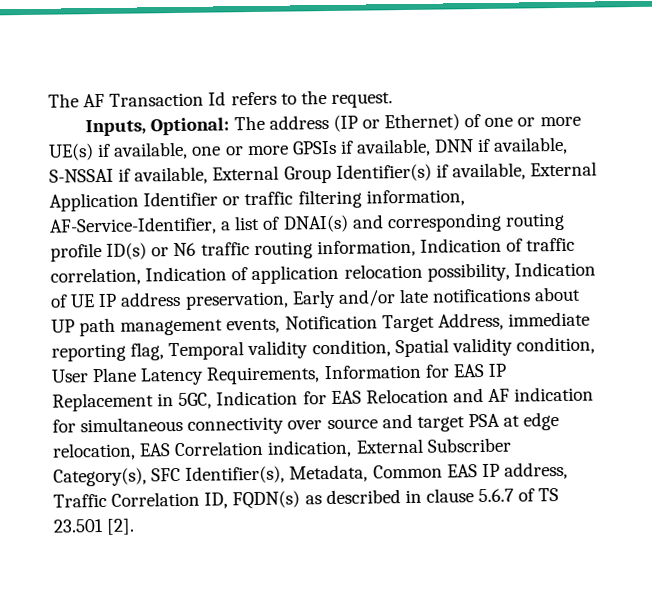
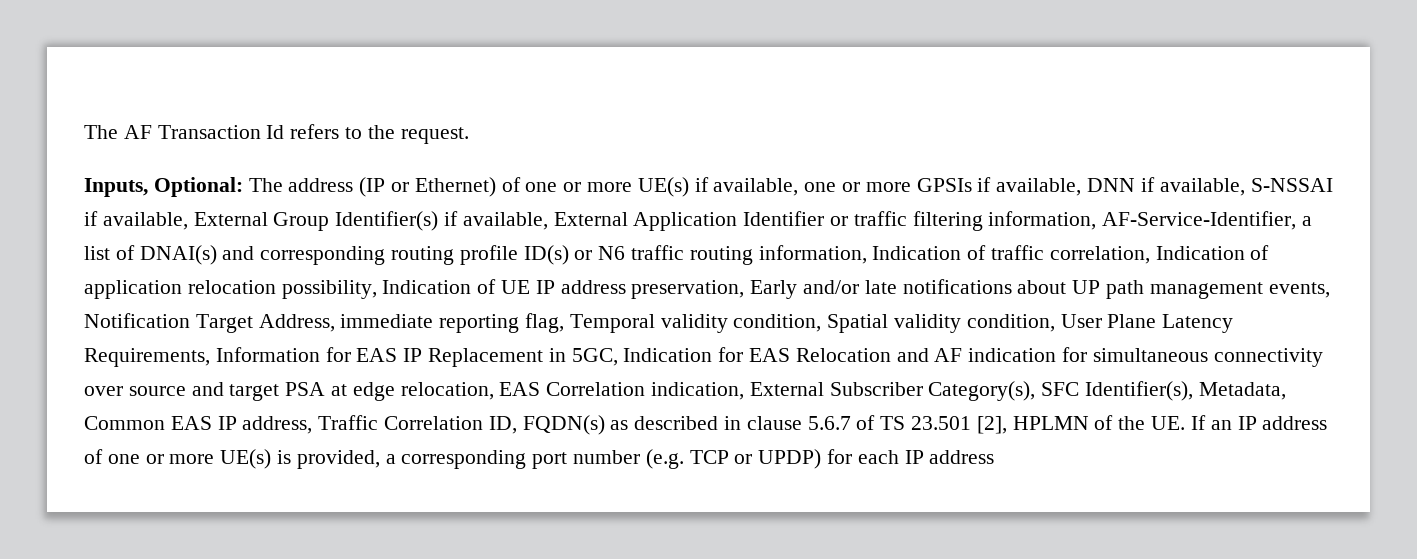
- The address (IP or Ethernet) of one or more UE(s) if available, one or more GPSIs if available, DNN if available, S-NSSAI if available, External Group Identifier(s) if available, External Application Identifier or traffic filtering information, AF-Service-Identifier, a list of DNAI(s) and corresponding routing profile ID(s) or N6 traffic routing information, Indication of traffic correlation, Indication of application relocation possibility, Indication of UE IP address preservation, Early and/or late notifications about UP path management events, Notification Target Address, immediate reporting flag, Temporal validity condition, Spatial validity condition, User Plane Latency Requirements, Information for EAS IP Replacement in 5GC, Indication for EAS Relocation and AF indication for simultaneous connectivity over source and target PSA at edge relocation, EAS Correlation indication, External Subscriber Category(s), SFC Identifier(s), Metadata, Common EAS IP address, Traffic Correlation ID, FQDN(s) as described in clause 5.6.7 of TS 23.501 [2].
+ The address (IP or Ethernet) of one or more UE(s) if available, one or more GPSIs if available, DNN if available, S-NSSAI if available, External Group Identifier(s) if available, External Application Identifier or traffic filtering information, AF-Service-Identifier, a list of DNAI(s) and corresponding routing profile ID(s) or N6 traffic routing information, Indication of traffic correlation, Indication of application relocation possibility, Indication of UE IP address preservation, Early and/or late notifications about UP path management events, Notification Target Address, immediate reporting flag, Temporal validity condition, Spatial validity condition, User Plane Latency Requirements, Information for EAS IP Replacement in 5GC, Indication for EAS Relocation and AF indication for simultaneous connectivity over source and target PSA at edge relocation, EAS Correlation indication, External Subscriber Category(s), SFC Identifier(s), Metadata, Common EAS IP address, Traffic Correlation ID, FQDN(s) as described in clause 5.6.7 of TS 23.501 [2], HPLMN of the UE. If an IP address of one or more UE(s) is provided, a corresponding port number (e.g. TCP or UPDP) for each IP address

